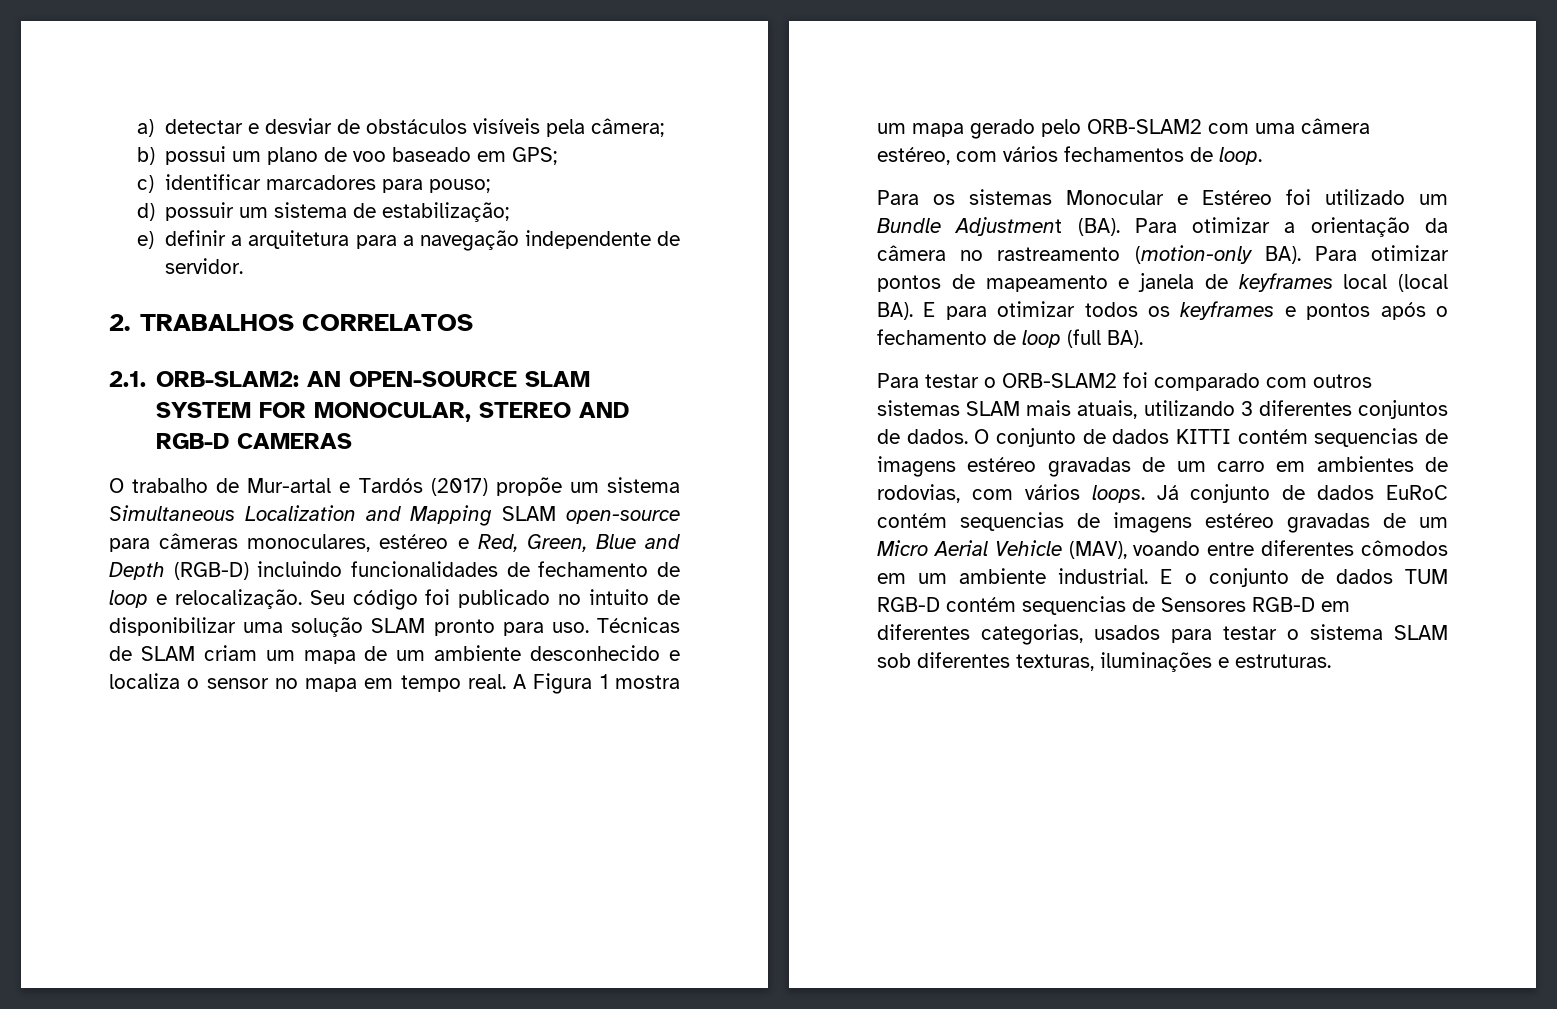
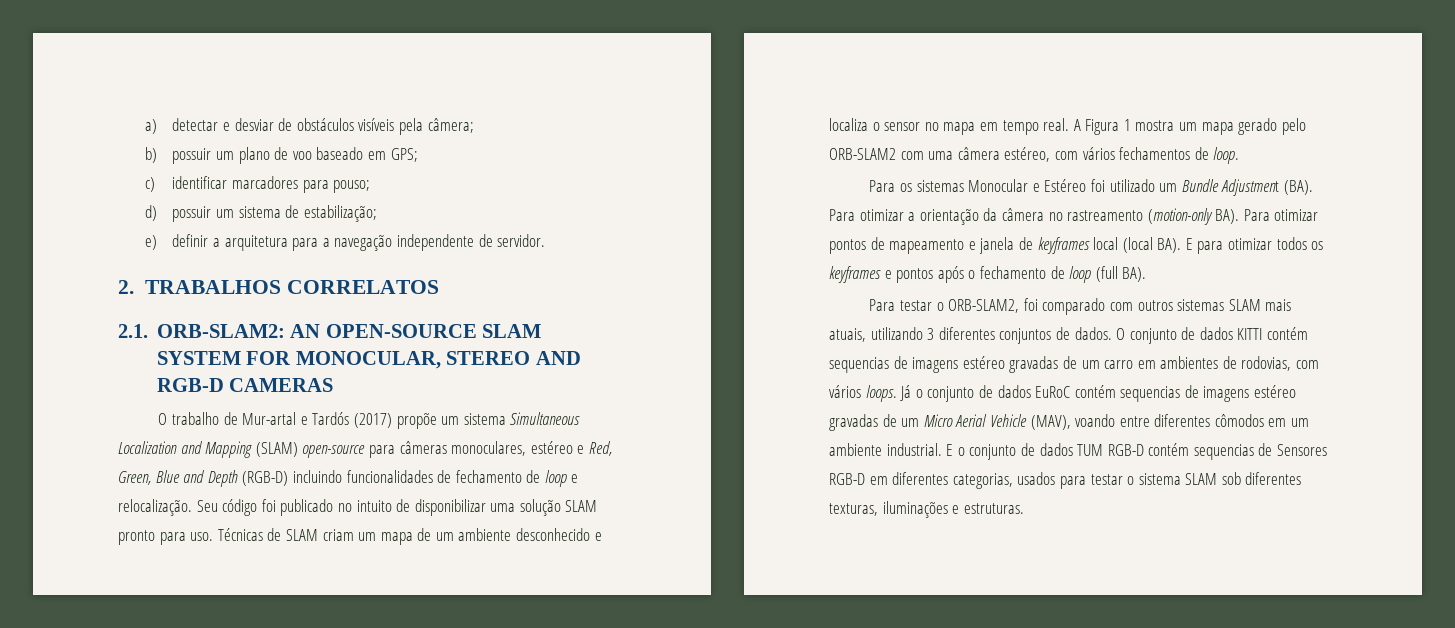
- b) possui um plano de voo baseado em GPS;
+ b) possuir um plano de voo baseado em GPS;
- O trabalho de Mur-artal e Tardós (2017) propõe um sistema Simultaneous Localization and Mapping SLAM open-source para câmeras monoculares, estéreo e Red, Green, Blue and Depth (RGB-D) incluindo funcionalidades de fechamento de loop e relocalização.
+ O trabalho de Mur-artal e Tardós (2017) propõe um sistema Simultaneous Localization and Mapping (SLAM) open-source para câmeras monoculares, estéreo e Red, Green, Blue and Depth (RGB-D) incluindo funcionalidades de fechamento de loop e relocalização.
- Para testar o ORB-SLAM2 foi comparado com outros sistemas SLAM mais atuais, utilizando 3 diferentes conjuntos de dados.
+ Para testar o ORB-SLAM2, foi comparado com outros sistemas SLAM mais atuais, utilizando 3 diferentes conjuntos de dados.
- Já conjunto de dados EuRoC contém sequencias de imagens estéreo gravadas de um Micro Aerial Vehicle (MAV), voando entre diferentes cômodos em um ambiente industrial.
+ Já o conjunto de dados EuRoC contém sequencias de imagens estéreo gravadas de um Micro Aerial Vehicle (MAV), voando entre diferentes cômodos em um ambiente industrial.

